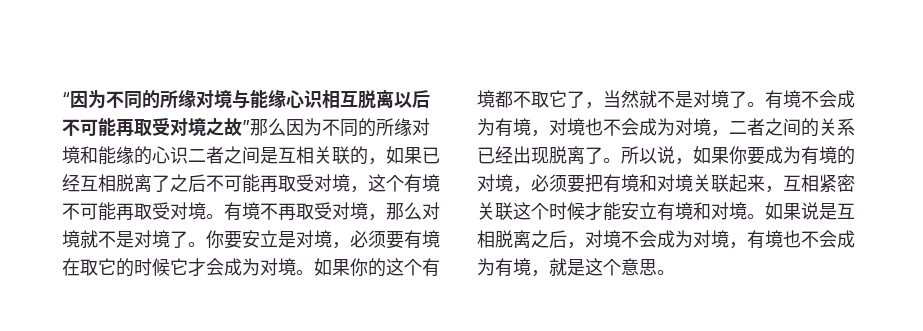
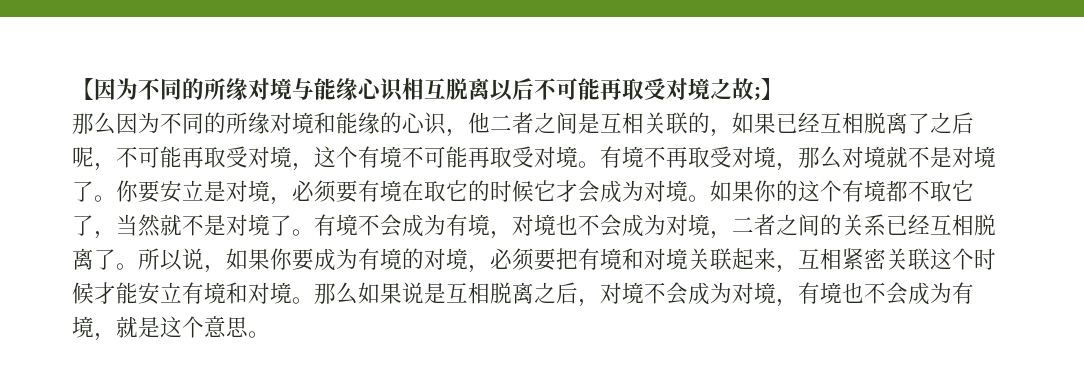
- “因为不同的所缘对境与能缘心识相互脱离以后不可能再取受对境之故”那么因为不同的所缘对境和能缘的心识二者之间是互相关联的，如果已经互相脱离了之后不可能再取受对境，这个有境不可能再取受对境。
+ 【因为不同的所缘对境与能缘心识相互脱离以后不可能再取受对境之故;】
+ 那么因为不同的所缘对境和能缘的心识，他二者之间是互相关联的，如果已经互相脱离了之后呢，不可能再取受对境，这个有境不可能再取受对境。
- 有境不会成为有境，对境也不会成为对境，二者之间的关系已经出现脱离了。
+ 有境不会成为有境，对境也不会成为对境，二者之间的关系已经互相脱离了。
- 如果说是互相脱离之后，对境不会成为对境，有境也不会成为有境，就是这个意思。
+ 那么如果说是互相脱离之后，对境不会成为对境，有境也不会成为有境，就是这个意思。

